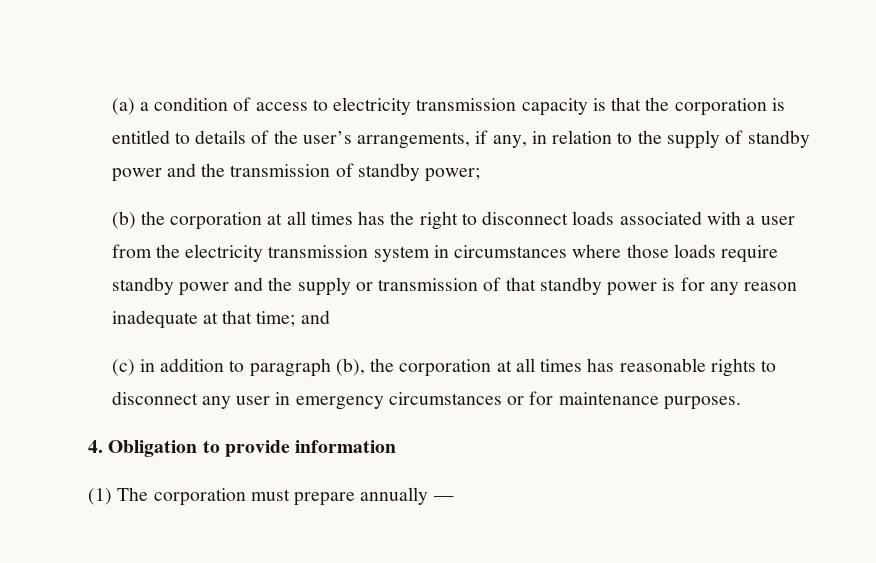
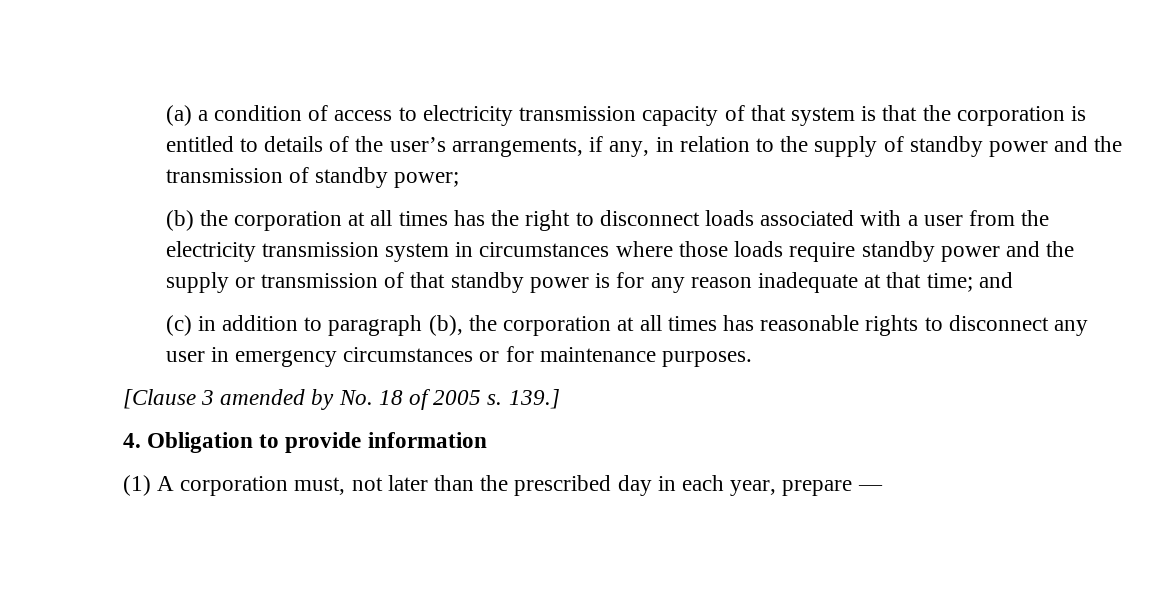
- (a) a condition of access to electricity transmission capacity is that the corporation is entitled to details of the user’s arrangements, if any, in relation to the supply of standby power and the transmission of standby power;
+ (a) a condition of access to electricity transmission capacity of that system is that the corporation is entitled to details of the user’s arrangements, if any, in relation to the supply of standby power and the transmission of standby power;
+ [Clause 3 amended by No. 18 of 2005 s. 139.]
- (1) The corporation must prepare annually —
+ (1) A corporation must, not later than the prescribed day in each year, prepare —

